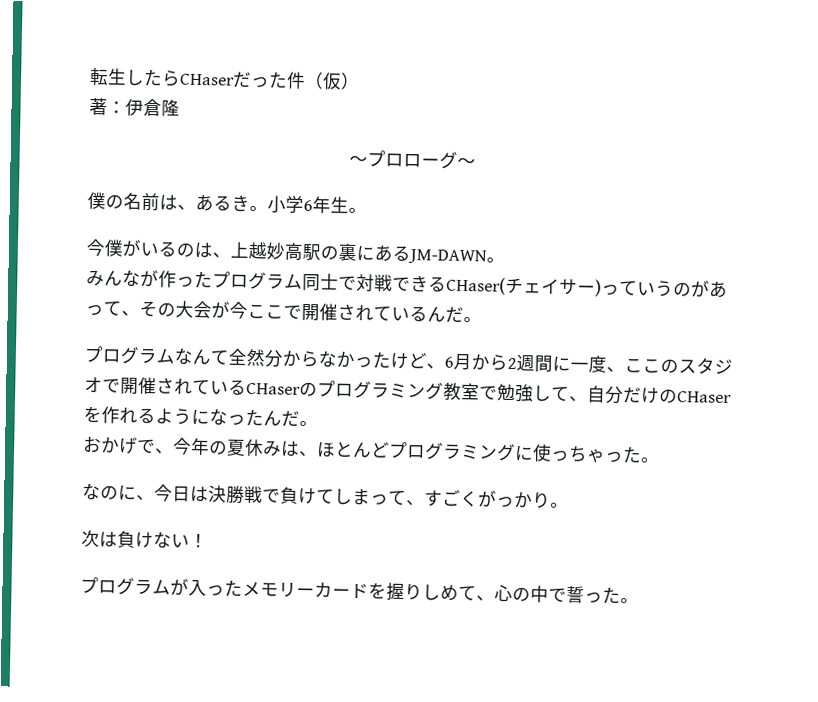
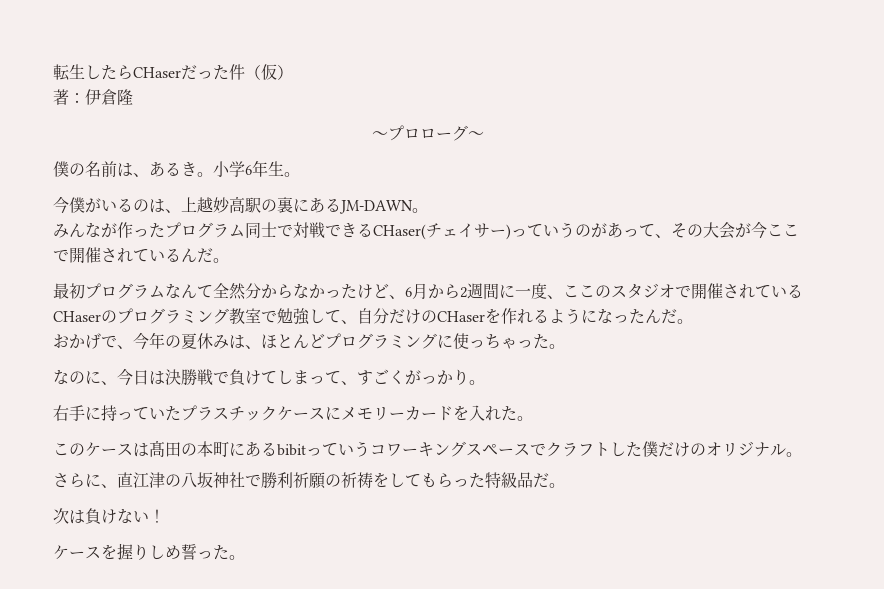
- プログラムなんて全然分からなかったけど、6月から2週間に一度、ここのスタジオで開催されているCHaserのプログラミング教室で勉強して、自分だけのCHaserを作れるようになったんだ。
+ 最初プログラムなんて全然分からなかったけど、6月から2週間に一度、ここのスタジオで開催されているCHaserのプログラミング教室で勉強して、自分だけのCHaserを作れるようになったんだ。
+ 右手に持っていたプラスチックケースにメモリーカードを入れた。
+ このケースは髙田の本町にあるbibitっていうコワーキングスペースでクラフトした僕だけのオリジナル。
+ さらに、直江津の八坂神社で勝利祈願の祈祷をしてもらった特級品だ。
  次は負けない！
- プログラムが入ったメモリーカードを握りしめて、心の中で誓った。
+ ケースを握りしめ誓った。

